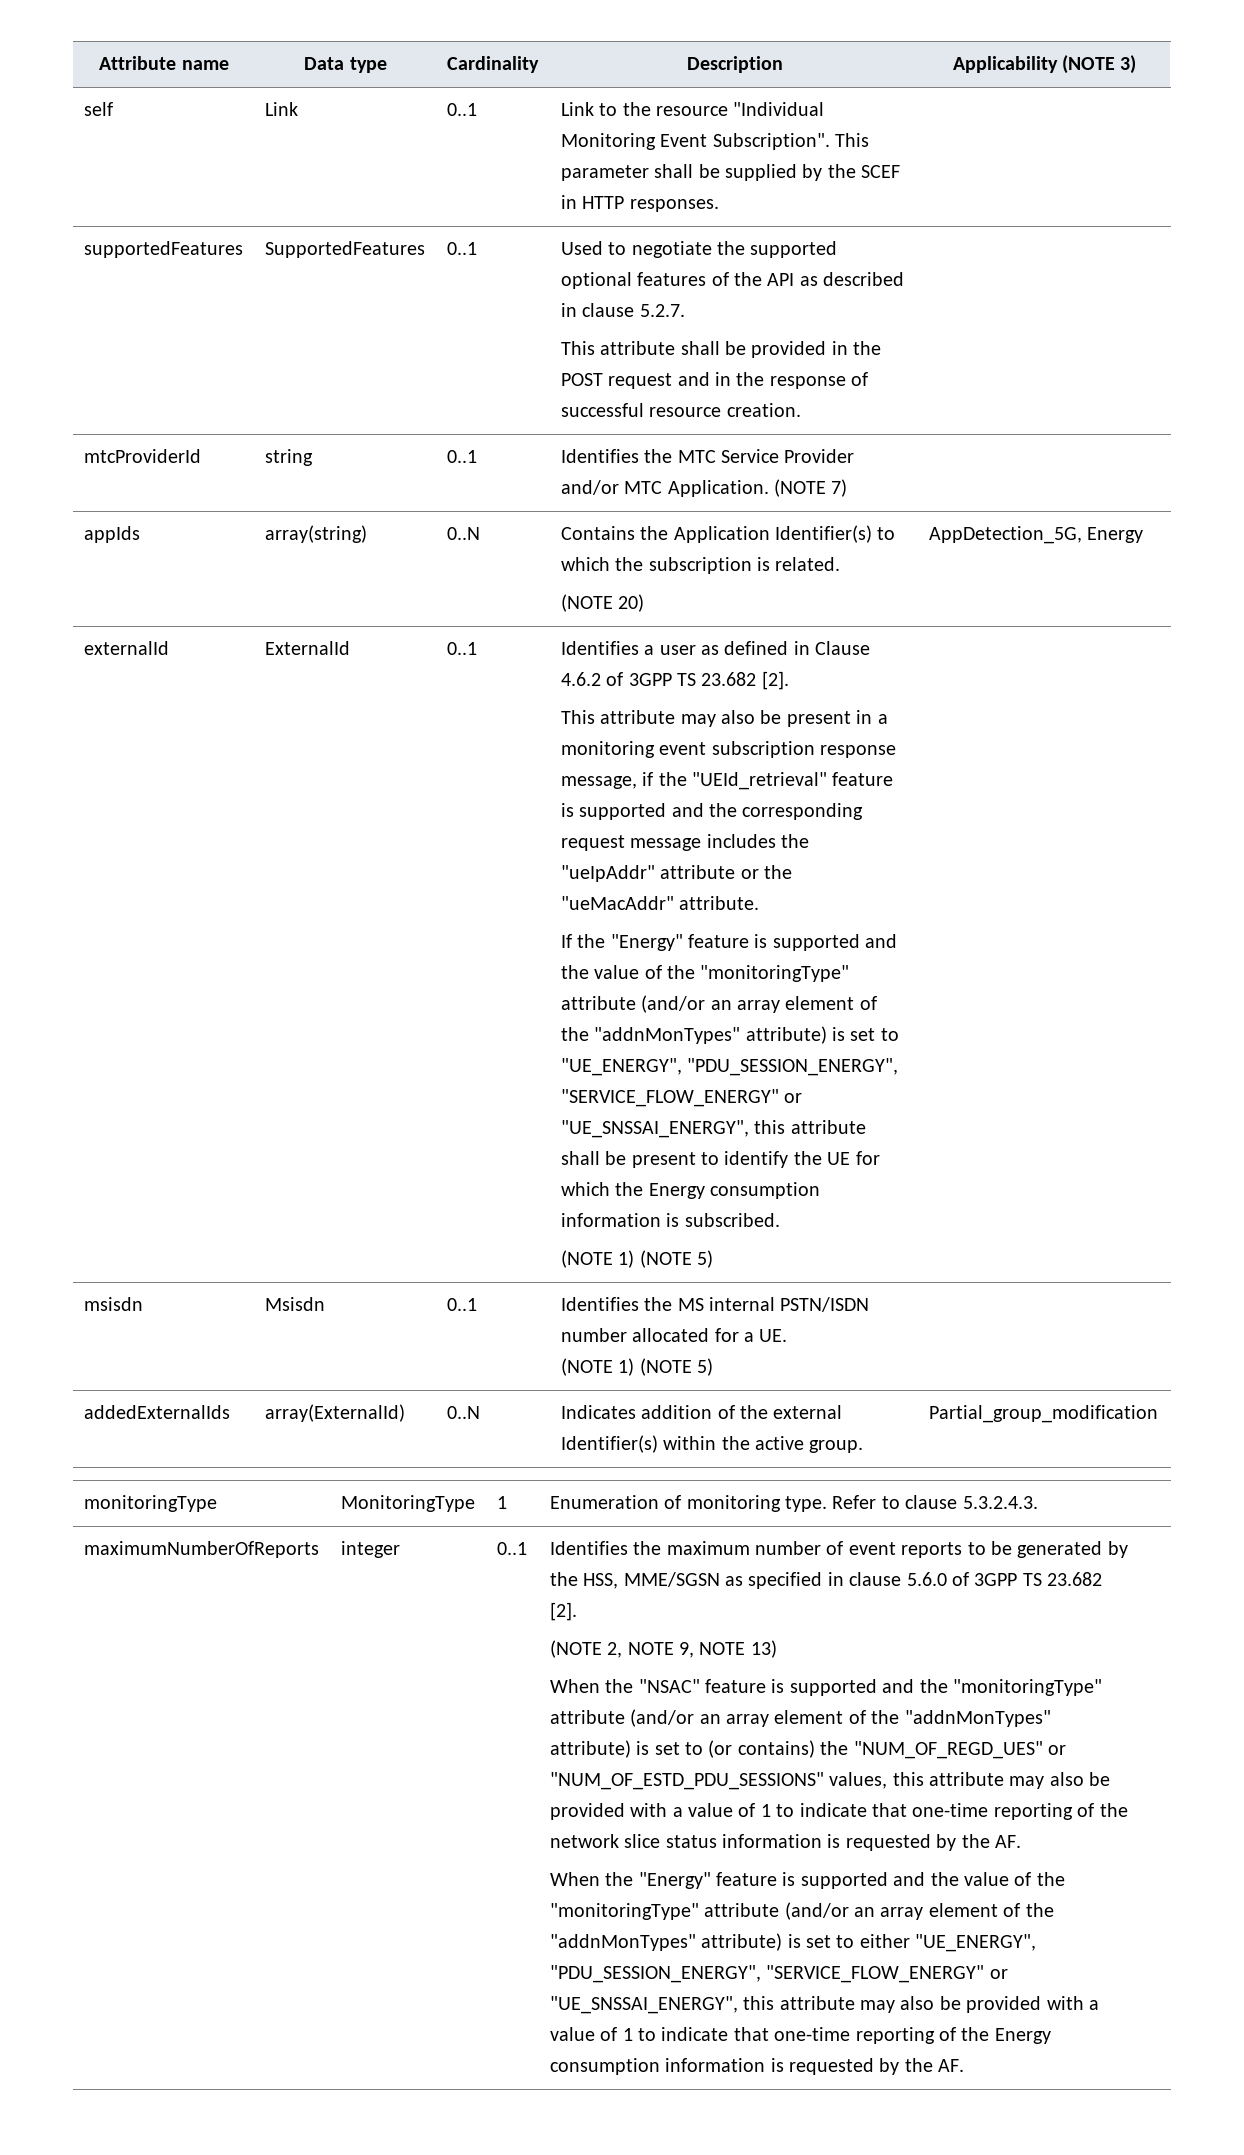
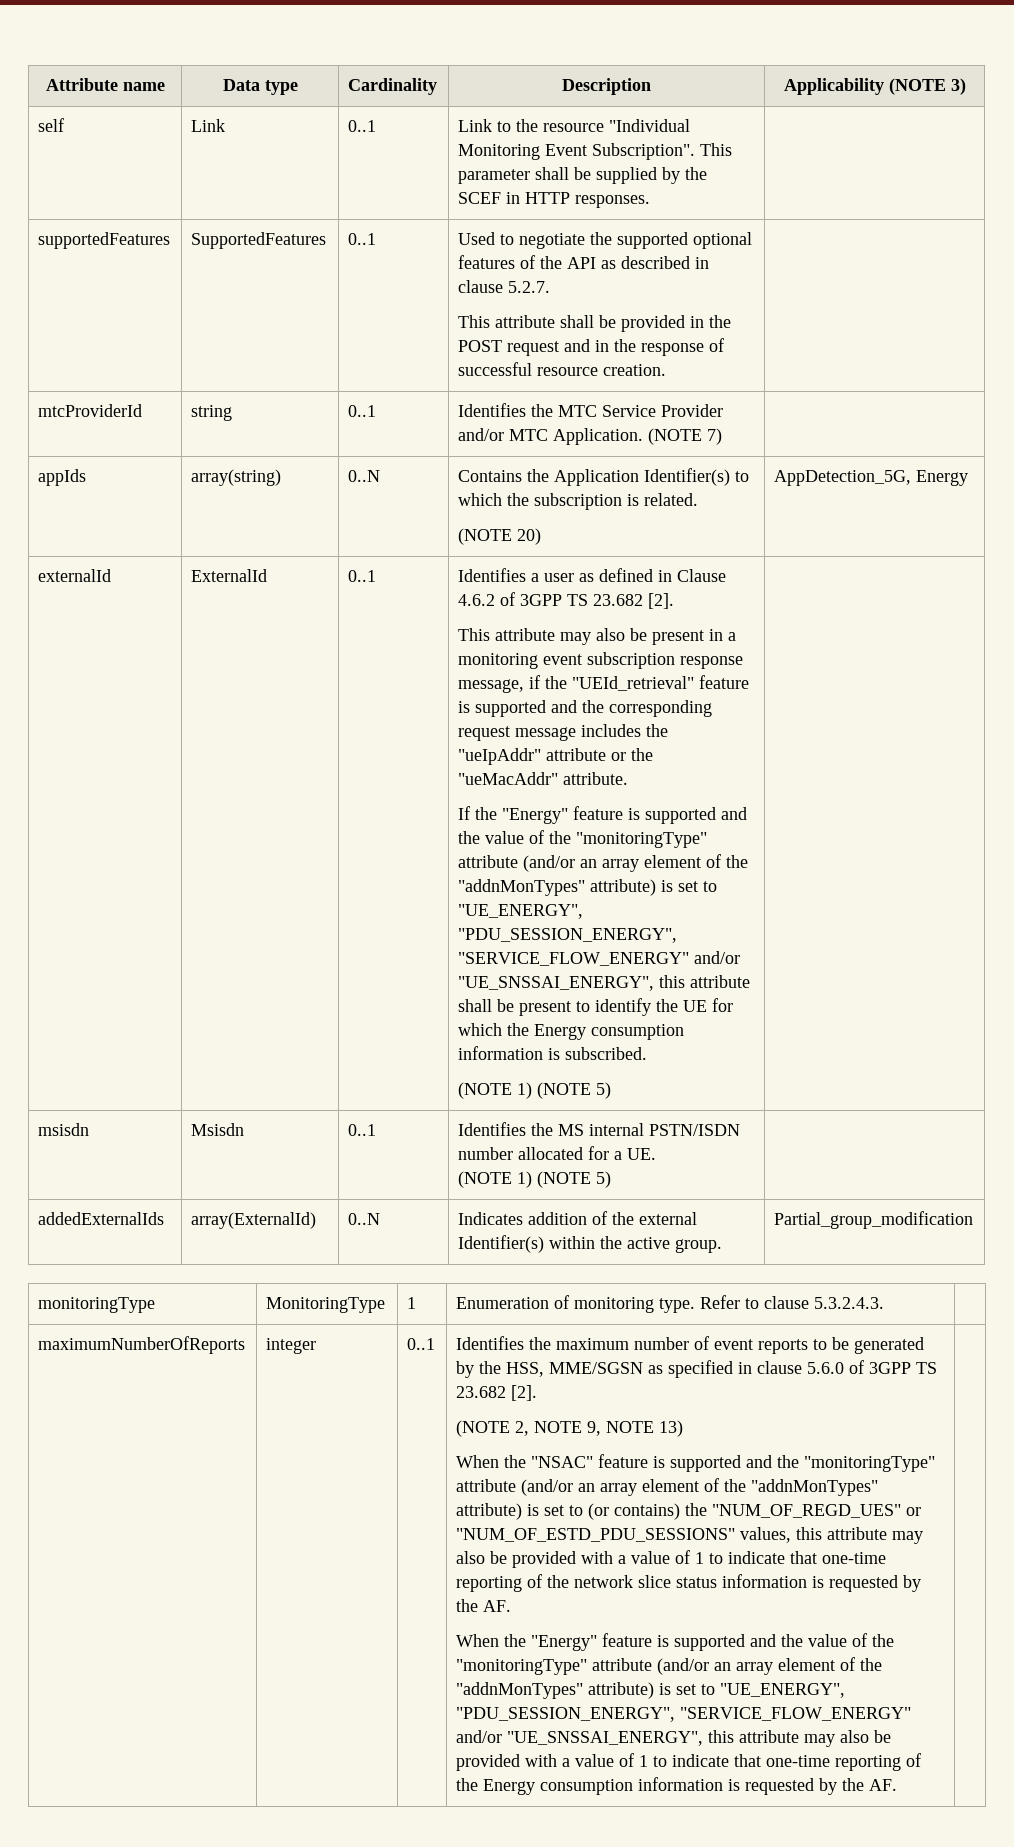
- If the "Energy" feature is supported and the value of the "monitoringType" attribute (and/or an array element of the "addnMonTypes" attribute) is set to "UE_ENERGY", "PDU_SESSION_ENERGY", "SERVICE_FLOW_ENERGY" or "UE_SNSSAI_ENERGY", this attribute shall be present to identify the UE for which the Energy consumption information is subscribed.
+ If the "Energy" feature is supported and the value of the "monitoringType" attribute (and/or an array element of the "addnMonTypes" attribute) is set to "UE_ENERGY", "PDU_SESSION_ENERGY", "SERVICE_FLOW_ENERGY" and/or "UE_SNSSAI_ENERGY", this attribute shall be present to identify the UE for which the Energy consumption information is subscribed.
- When the "Energy" feature is supported and the value of the "monitoringType" attribute (and/or an array element of the "addnMonTypes" attribute) is set to either "UE_ENERGY", "PDU_SESSION_ENERGY", "SERVICE_FLOW_ENERGY" or "UE_SNSSAI_ENERGY", this attribute may also be provided with a value of 1 to indicate that one-time reporting of the Energy consumption information is requested by the AF.
+ When the "Energy" feature is supported and the value of the "monitoringType" attribute (and/or an array element of the "addnMonTypes" attribute) is set to "UE_ENERGY", "PDU_SESSION_ENERGY", "SERVICE_FLOW_ENERGY" and/or "UE_SNSSAI_ENERGY", this attribute may also be provided with a value of 1 to indicate that one-time reporting of the Energy consumption information is requested by the AF.

